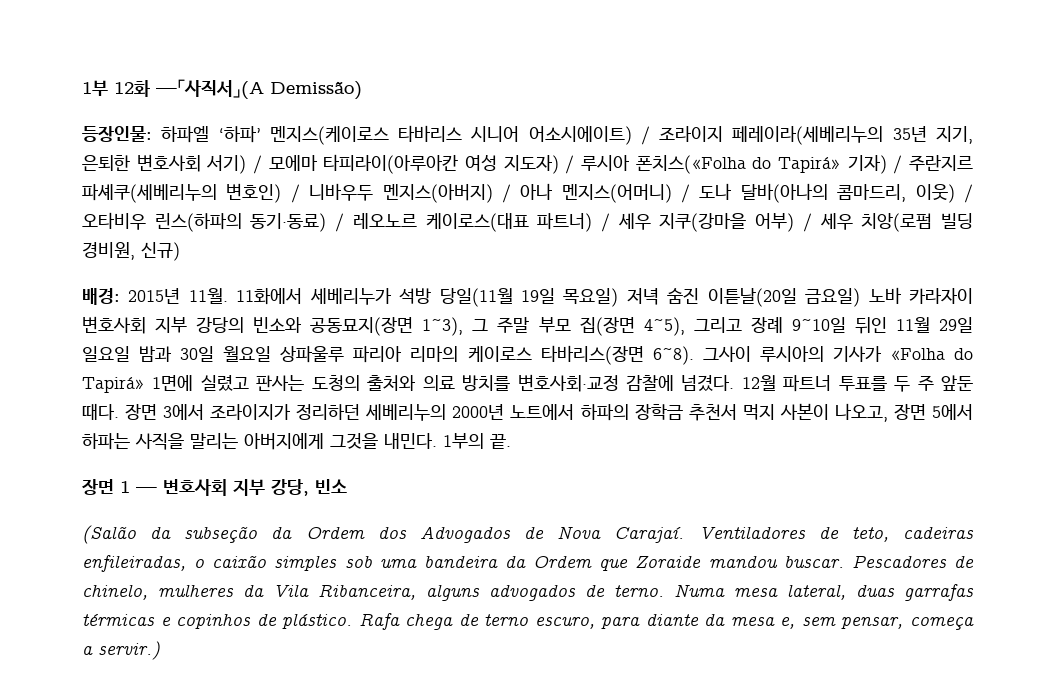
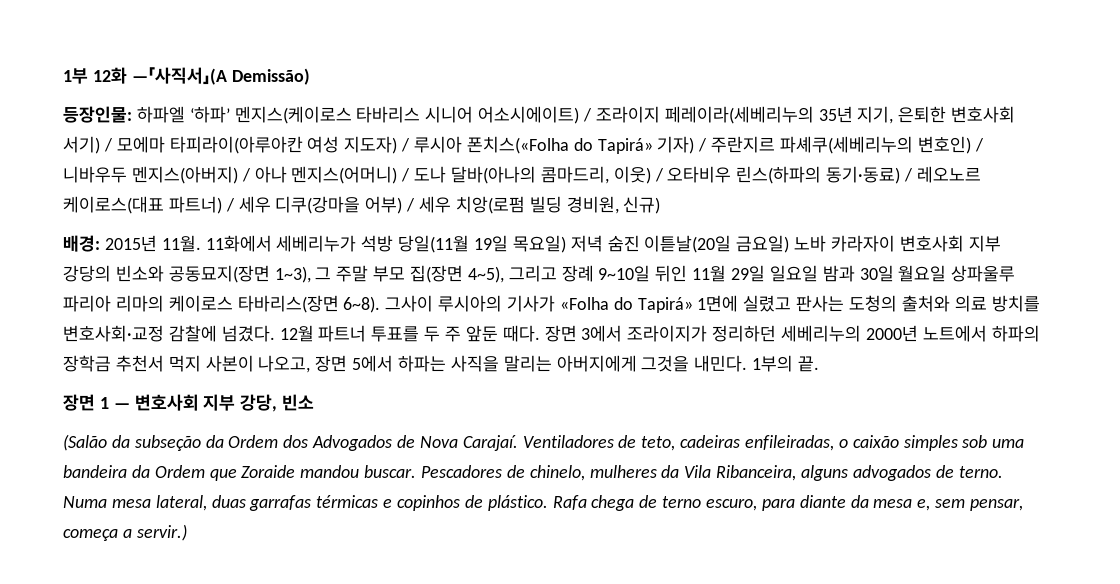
- 등장인물: 하파엘 ‘하파’ 멘지스(케이로스 타바리스 시니어 어소시에이트) / 조라이지 페레이라(세베리누의 35년 지기, 은퇴한 변호사회 서기) / 모에마 타피라이(아루아칸 여성 지도자) / 루시아 폰치스(«Folha do Tapirá» 기자) / 주란지르 파셰쿠(세베리누의 변호인) / 니바우두 멘지스(아버지) / 아나 멘지스(어머니) / 도나 달바(아나의 콤마드리, 이웃) / 오타비우 린스(하파의 동기·동료) / 레오노르 케이로스(대표 파트너) / 세우 지쿠(강마을 어부) / 세우 치앙(로펌 빌딩 경비원, 신규)
+ 등장인물: 하파엘 ‘하파’ 멘지스(케이로스 타바리스 시니어 어소시에이트) / 조라이지 페레이라(세베리누의 35년 지기, 은퇴한 변호사회 서기) / 모에마 타피라이(아루아칸 여성 지도자) / 루시아 폰치스(«Folha do Tapirá» 기자) / 주란지르 파셰쿠(세베리누의 변호인) / 니바우두 멘지스(아버지) / 아나 멘지스(어머니) / 도나 달바(아나의 콤마드리, 이웃) / 오타비우 린스(하파의 동기·동료) / 레오노르 케이로스(대표 파트너) / 세우 디쿠(강마을 어부) / 세우 치앙(로펌 빌딩 경비원, 신규)

